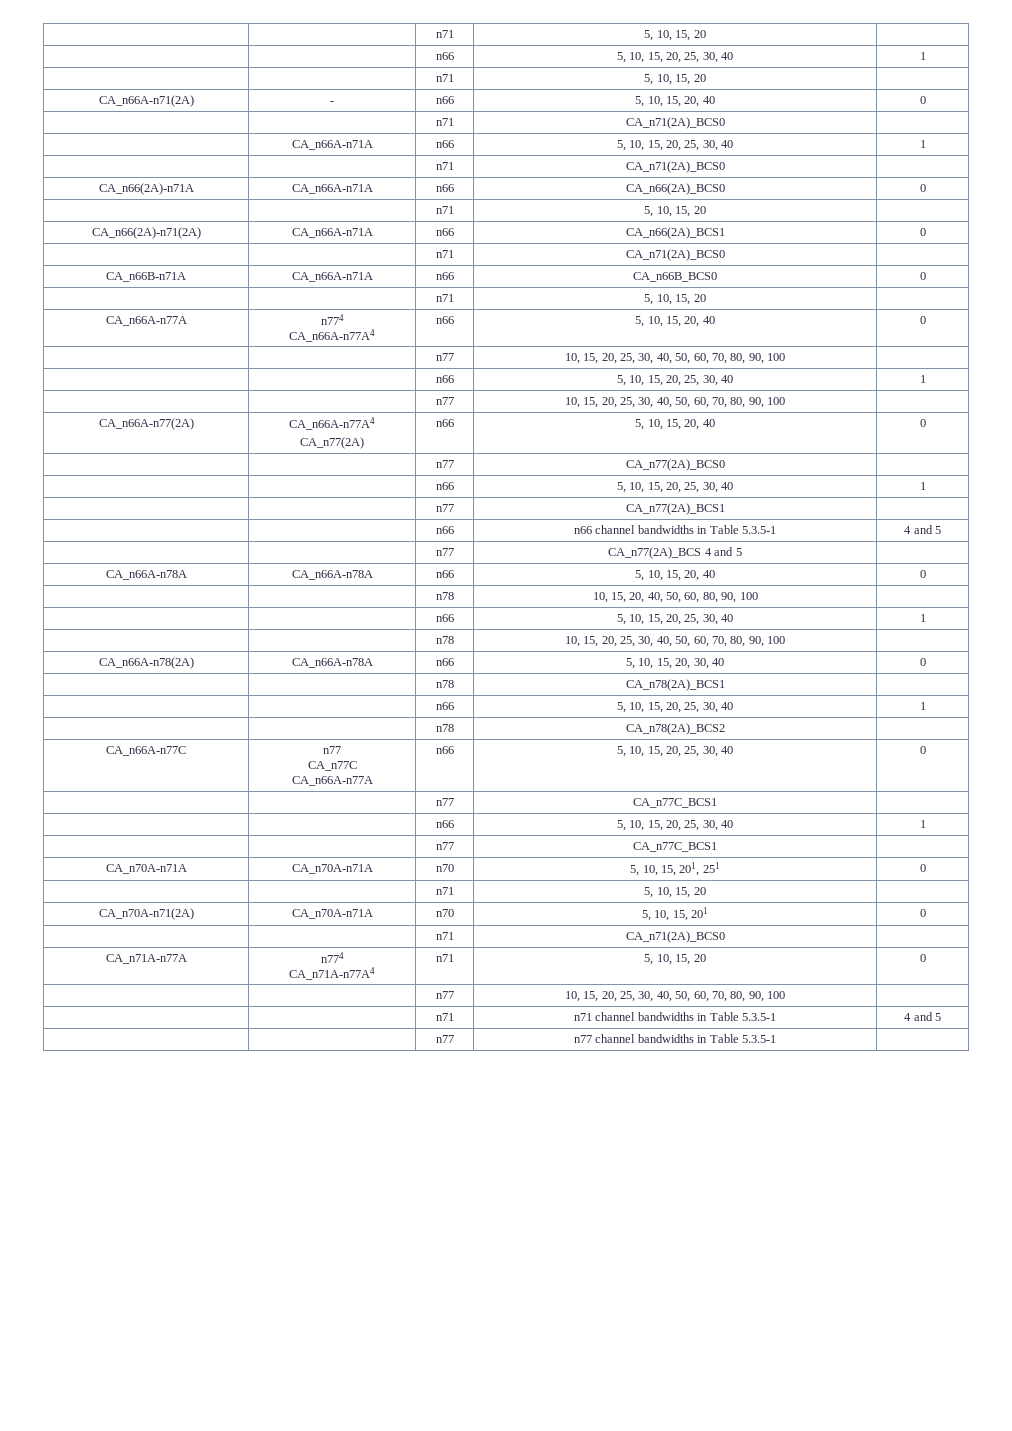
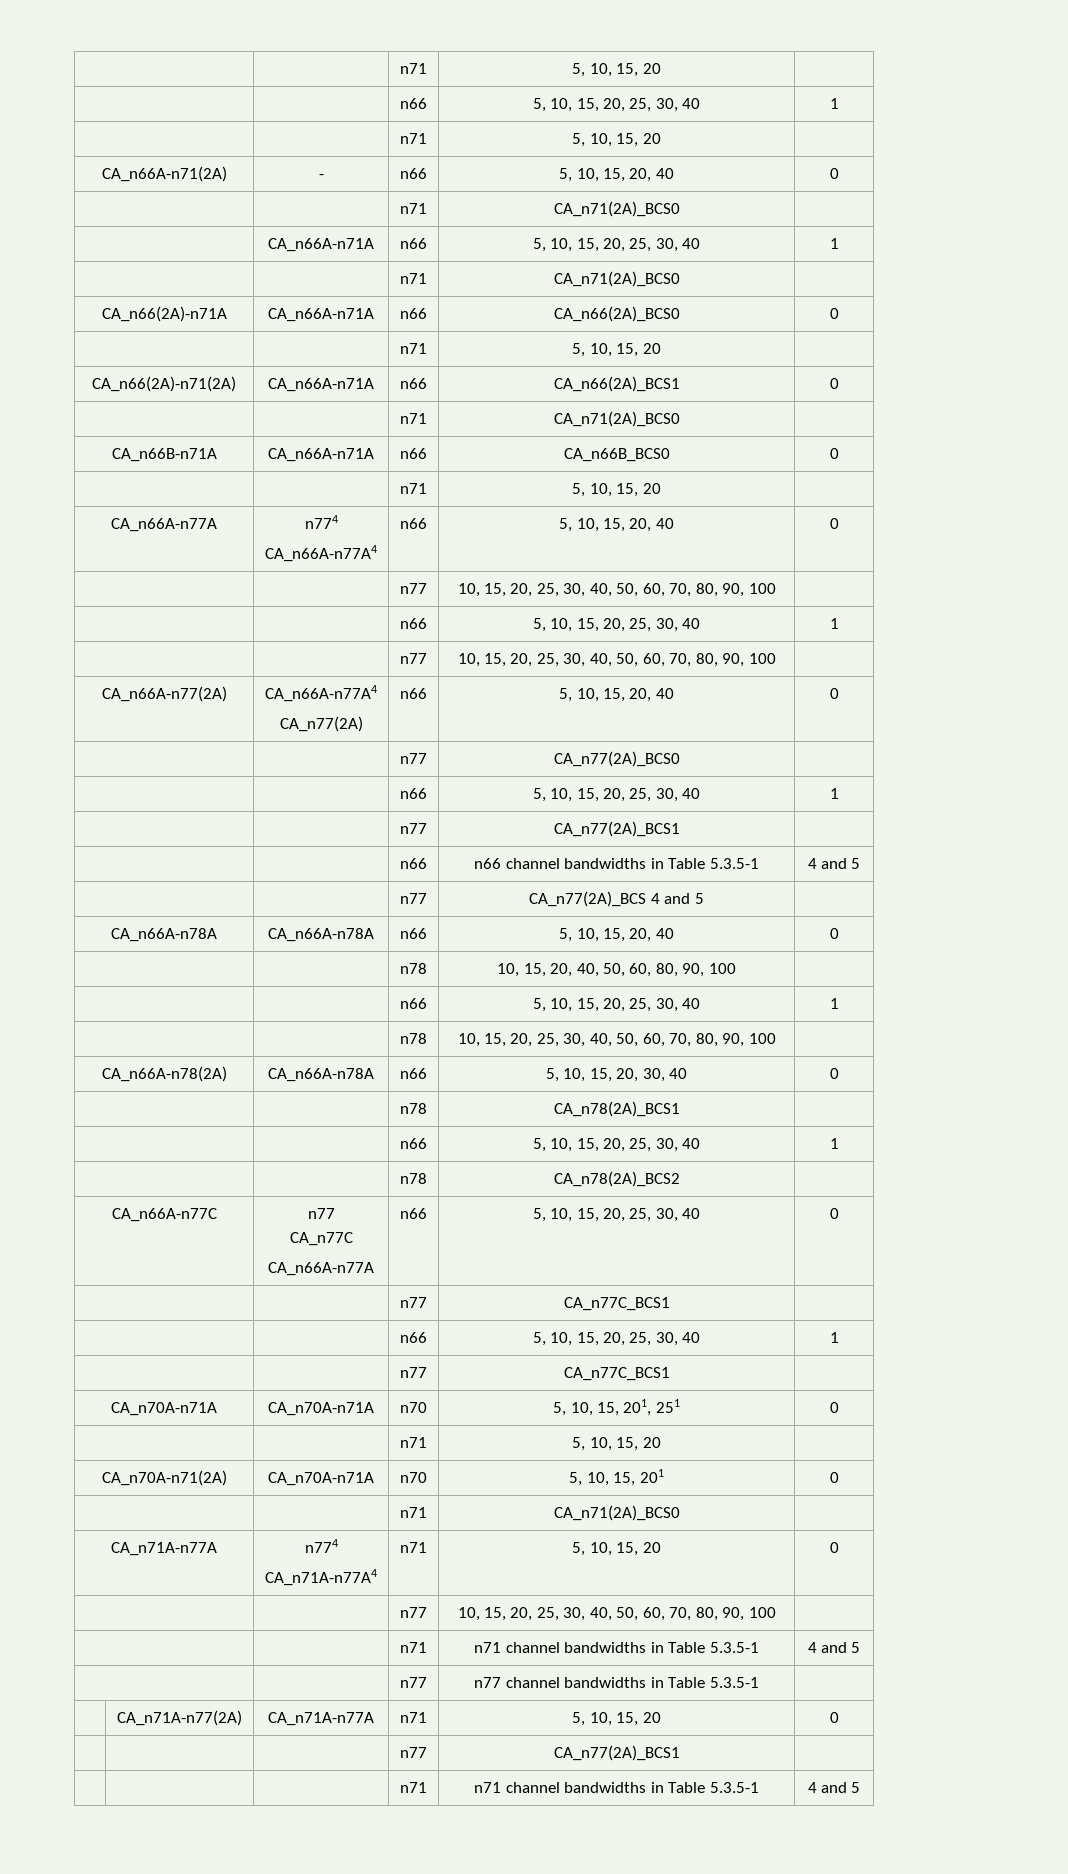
+ | CA_n71A-n77(2A) | CA_n71A-n77A | n71 | 5, 10, 15, 20 | 0
+ | | | n77 | CA_n77(2A)_BCS1 |
+ | | | n71 | n71 channel bandwidths in Table 5.3.5-1 | 4 and 5

